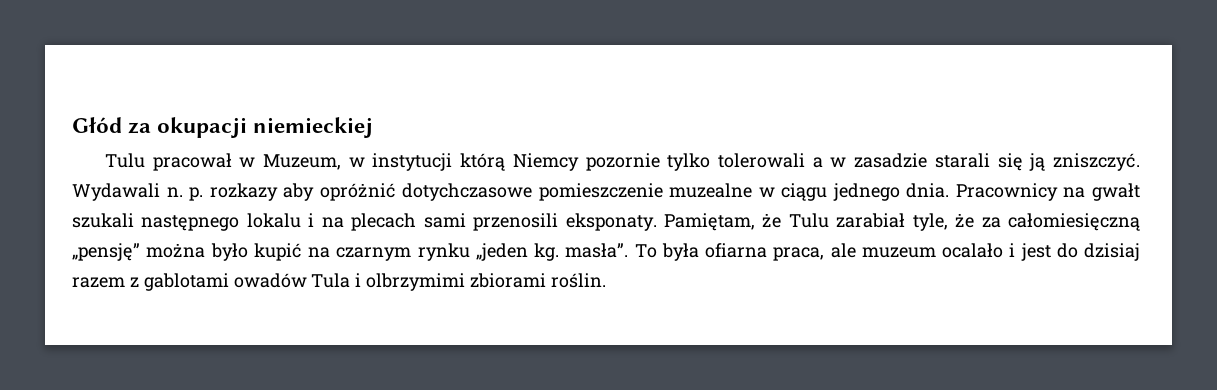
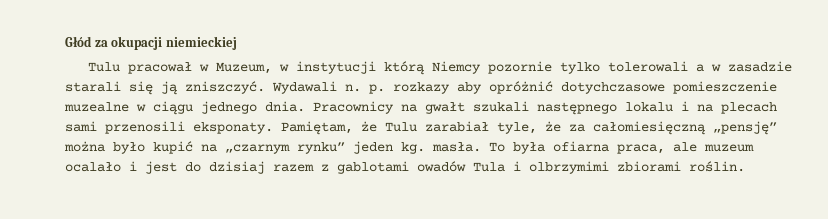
- Pamiętam, że Tulu zarabiał tyle, że za całomiesięczną „pensję” można było kupić na czarnym rynku „jeden kg. masła”.
+ Pamiętam, że Tulu zarabiał tyle, że za całomiesięczną „pensję” można było kupić na „czarnym rynku” jeden kg. masła.

